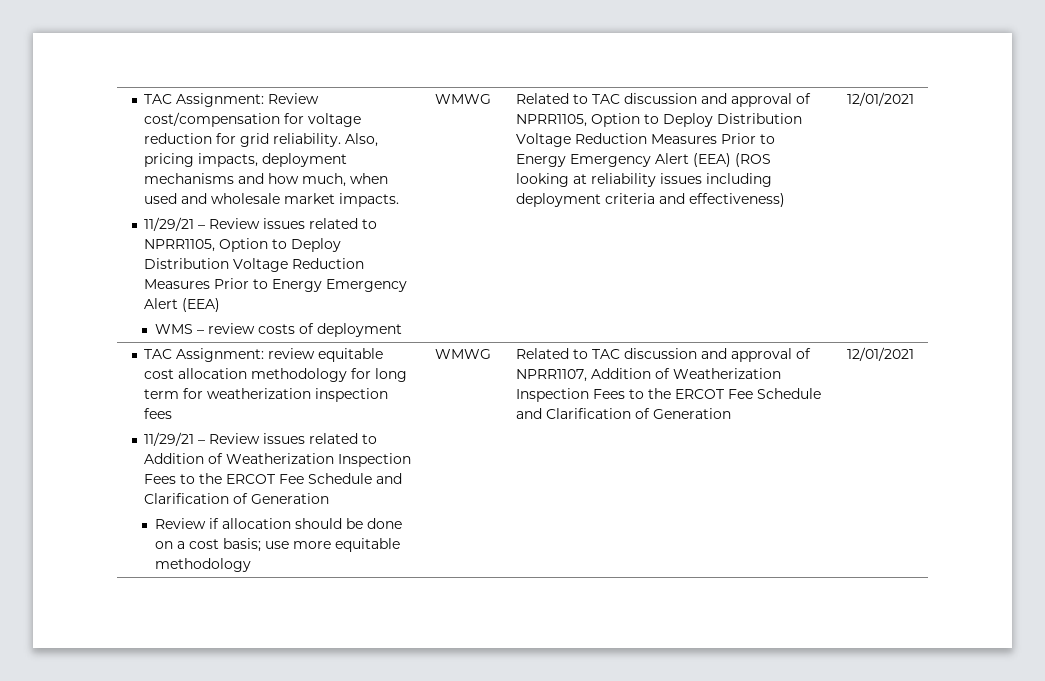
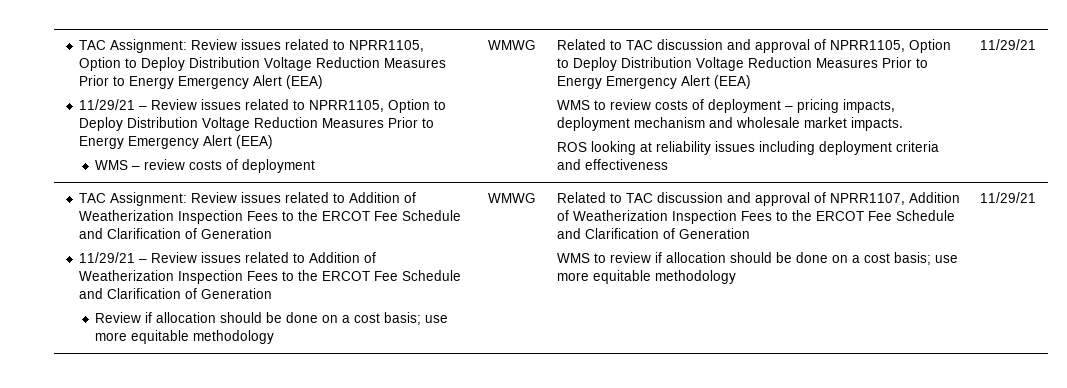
- TAC Assignment: Review cost/compensation for voltage reduction for grid reliability. Also, pricing impacts, deployment mechanisms and how much, when used and wholesale market impacts.
+ TAC Assignment: Review issues related to NPRR1105, Option to Deploy Distribution Voltage Reduction Measures Prior to Energy Emergency Alert (EEA)
- Related to TAC discussion and approval of NPRR1105, Option to Deploy Distribution Voltage Reduction Measures Prior to Energy Emergency Alert (EEA) (ROS looking at reliability issues including deployment criteria and effectiveness) | 12/01/2021
- TAC Assignment: review equitable cost allocation methodology for long term for weatherization inspection fees
+ Related to TAC discussion and approval of NPRR1105, Option to Deploy Distribution Voltage Reduction Measures Prior to Energy Emergency Alert (EEA)
+ WMS to review costs of deployment – pricing impacts, deployment mechanism and wholesale market impacts.
+ ROS looking at reliability issues including deployment criteria and effectiveness | 11/29/21
+ TAC Assignment: Review issues related to Addition of Weatherization Inspection Fees to the ERCOT Fee Schedule and Clarification of Generation
- Related to TAC discussion and approval of NPRR1107, Addition of Weatherization Inspection Fees to the ERCOT Fee Schedule and Clarification of Generation | 12/01/2021
+ Related to TAC discussion and approval of NPRR1107, Addition of Weatherization Inspection Fees to the ERCOT Fee Schedule and Clarification of Generation
+ WMS to review if allocation should be done on a cost basis; use more equitable methodology | 11/29/21

